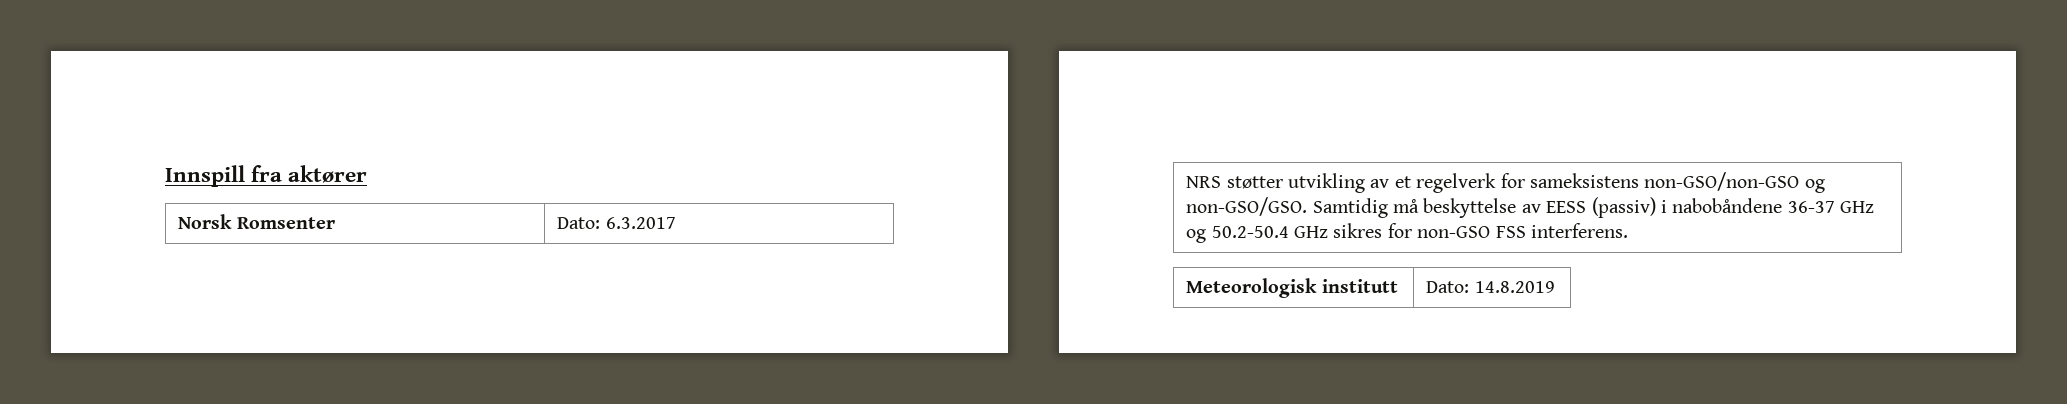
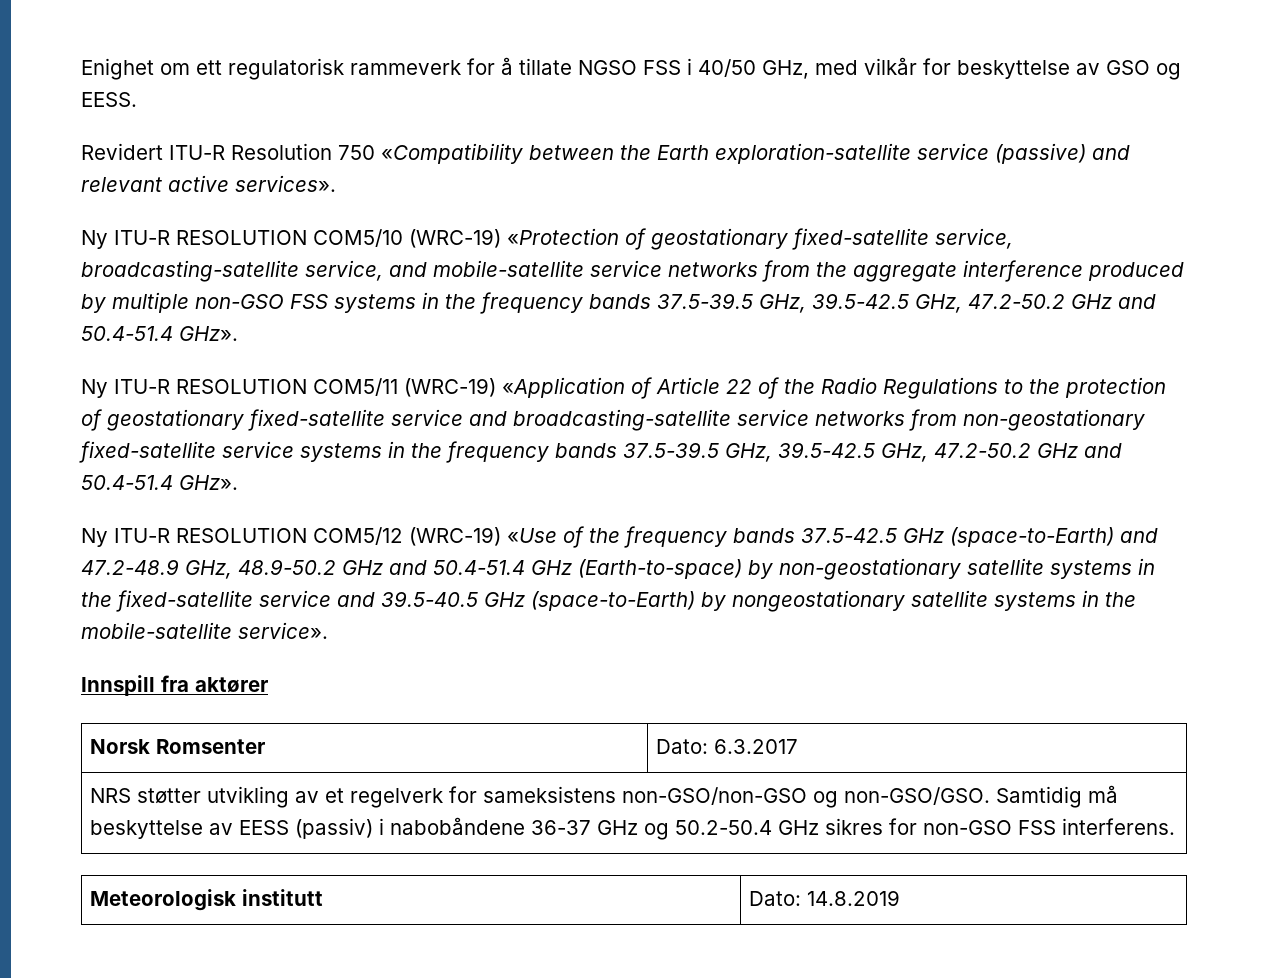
+ Enighet om ett regulatorisk rammeverk for å tillate NGSO FSS i 40/50 GHz, med vilkår for beskyttelse av GSO og EESS.
+ Revidert ITU-R Resolution 750 «Compatibility between the Earth exploration-satellite service (passive) and relevant active services».
+ Ny ITU-R RESOLUTION COM5/10 (WRC-19) «Protection of geostationary fixed-satellite service, broadcasting-satellite service, and mobile-satellite service networks from the aggregate interference produced by multiple non-GSO FSS systems in the frequency bands 37.5-39.5 GHz, 39.5-42.5 GHz, 47.2-50.2 GHz and 50.4-51.4 GHz».
+ Ny ITU-R RESOLUTION COM5/11 (WRC-19) «Application of Article 22 of the Radio Regulations to the protection of geostationary fixed-satellite service and broadcasting-satellite service networks from non-geostationary fixed-satellite service systems in the frequency bands 37.5-39.5 GHz, 39.5-42.5 GHz, 47.2-50.2 GHz and 50.4-51.4 GHz».
+ Ny ITU-R RESOLUTION COM5/12 (WRC-19) «Use of the frequency bands 37.5-42.5 GHz (space-to-Earth) and 47.2-48.9 GHz, 48.9-50.2 GHz and 50.4-51.4 GHz (Earth-to-space) by non-geostationary satellite systems in the fixed-satellite service and 39.5-40.5 GHz (space-to-Earth) by nongeostationary satellite systems in the mobile-satellite service».

